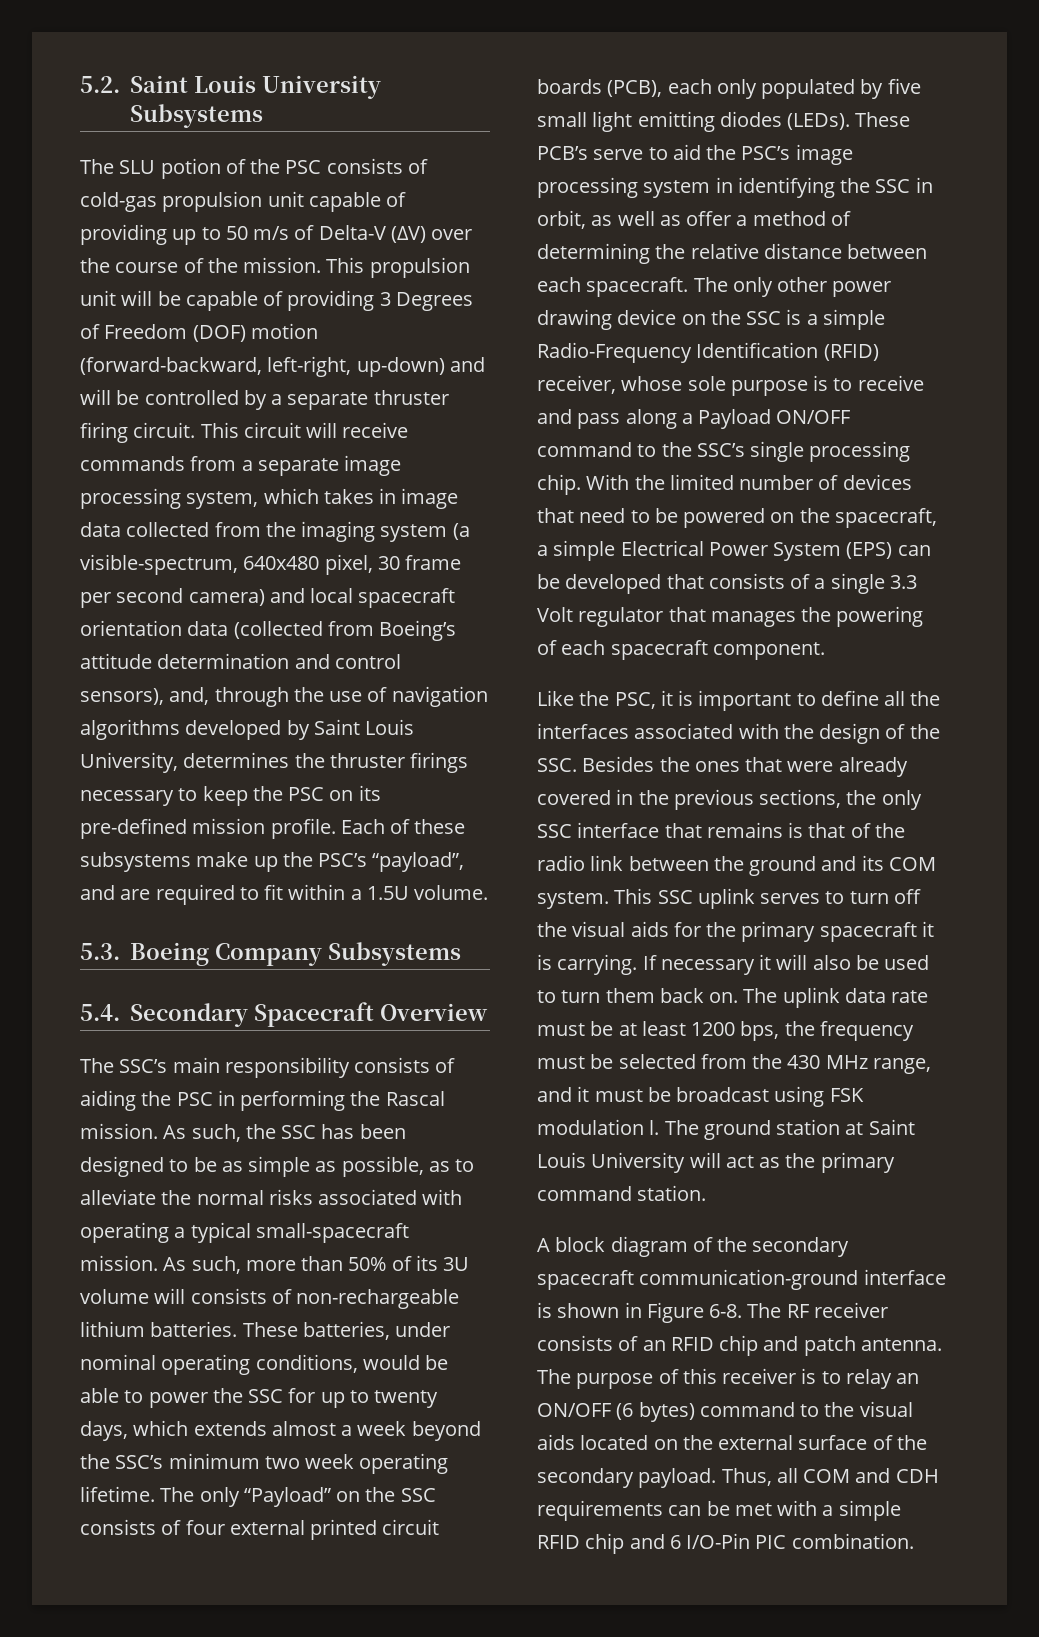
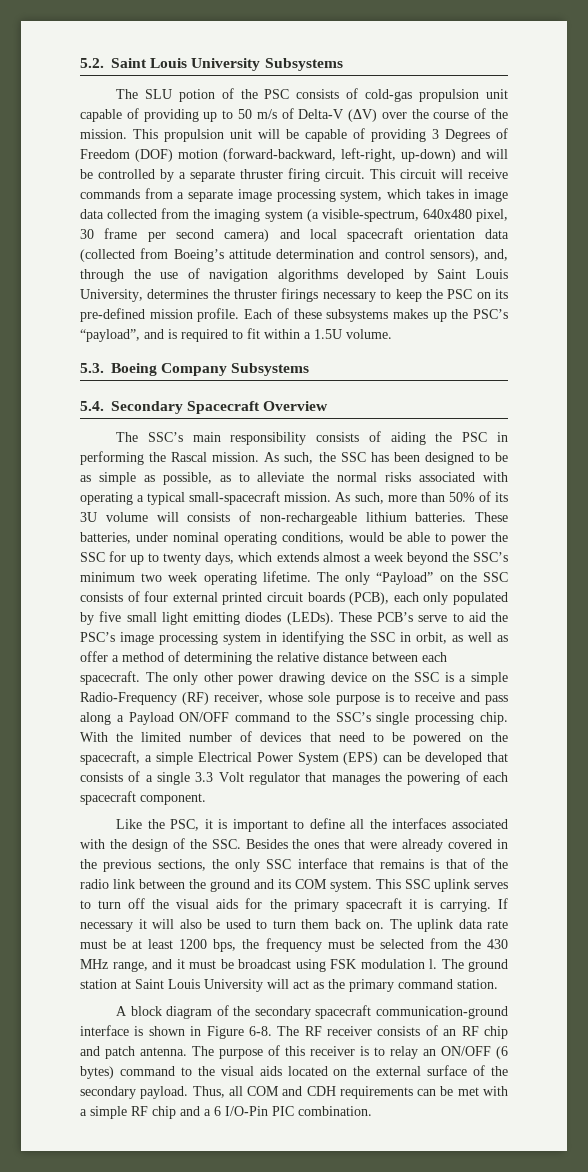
- Each of these subsystems make up the PSC’s “payload”, and are required to fit within a 1.5U volume.
+ Each of these subsystems makes up the PSC’s “payload”, and is required to fit within a 1.5U volume.
- The only other power drawing device on the SSC is a simple Radio-Frequency Identification (RFID) receiver, whose sole purpose is to receive and pass along a Payload ON/OFF command to the SSC’s single processing chip.
+ The only other power drawing device on the SSC is a simple Radio-Frequency (RF) receiver, whose sole purpose is to receive and pass along a Payload ON/OFF command to the SSC’s single processing chip.
- The RF receiver consists of an RFID chip and patch antenna.
+ The RF receiver consists of an RF chip and patch antenna.
- Thus, all COM and CDH requirements can be met with a simple RFID chip and 6 I/O-Pin PIC combination.
+ Thus, all COM and CDH requirements can be met with a simple RF chip and a 6 I/O-Pin PIC combination.

